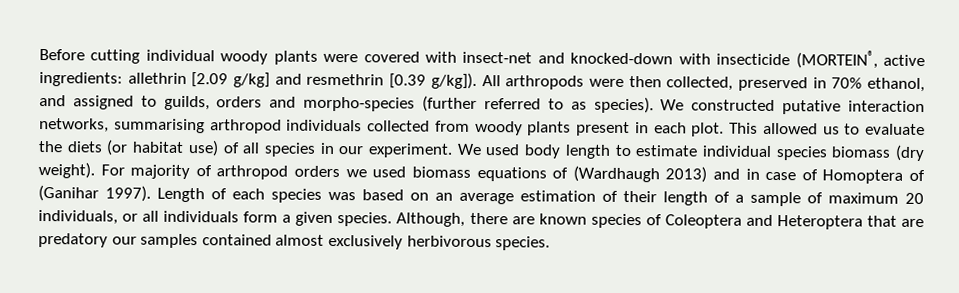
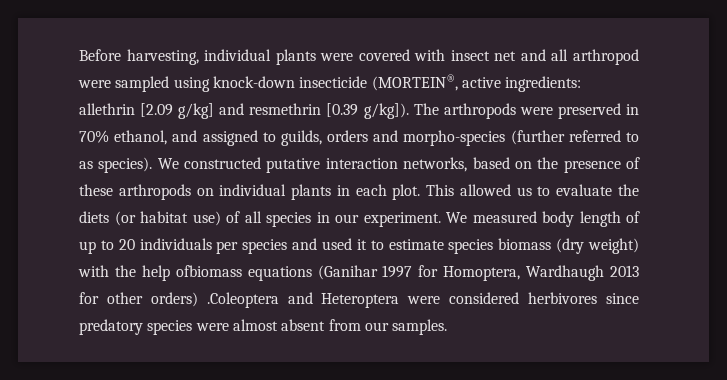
- Before cutting individual woody plants were covered with insect-net and knocked-down with insecticide (MORTEIN®, active ingredients: allethrin [2.09 g/kg] and resmethrin [0.39 g/kg]).
+ Before harvesting, individual plants were covered with insect net and all arthropod were sampled using knock-down insecticide (MORTEIN®, active ingredients: allethrin [2.09 g/kg] and resmethrin [0.39 g/kg]).
- All arthropods were then collected, preserved in 70% ethanol, and assigned to guilds, orders and morpho-species (further referred to as species).
+ The arthropods were preserved in 70% ethanol, and assigned to guilds, orders and morpho-species (further referred to as species).
- We constructed putative interaction networks, summarising arthropod individuals collected from woody plants present in each plot.
+ We constructed putative interaction networks, based on the presence of these arthropods on individual plants in each plot.
- We used body length to estimate individual species biomass (dry weight). For majority of arthropod orders we used biomass equations of (Wardhaugh 2013) and in case of Homoptera of (Ganihar 1997). Length of each species was based on an average estimation of their length of a sample of maximum 20 individuals, or all individuals form a given species. Although, there are known species of Coleoptera and Heteroptera that are predatory our samples contained almost exclusively herbivorous species.
+ We measured body length of up to 20 individuals per species and used it to estimate species biomass (dry weight) with the help ofbiomass equations (Ganihar 1997 for Homoptera, Wardhaugh 2013 for other orders) .Coleoptera and Heteroptera were considered herbivores since predatory species were almost absent from our samples.

